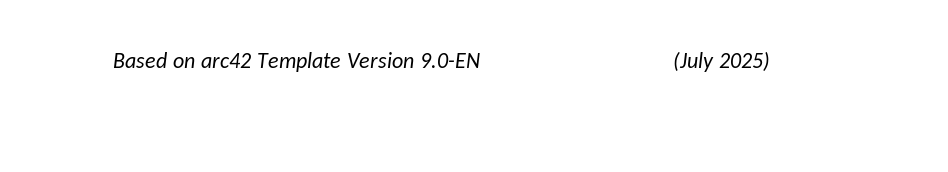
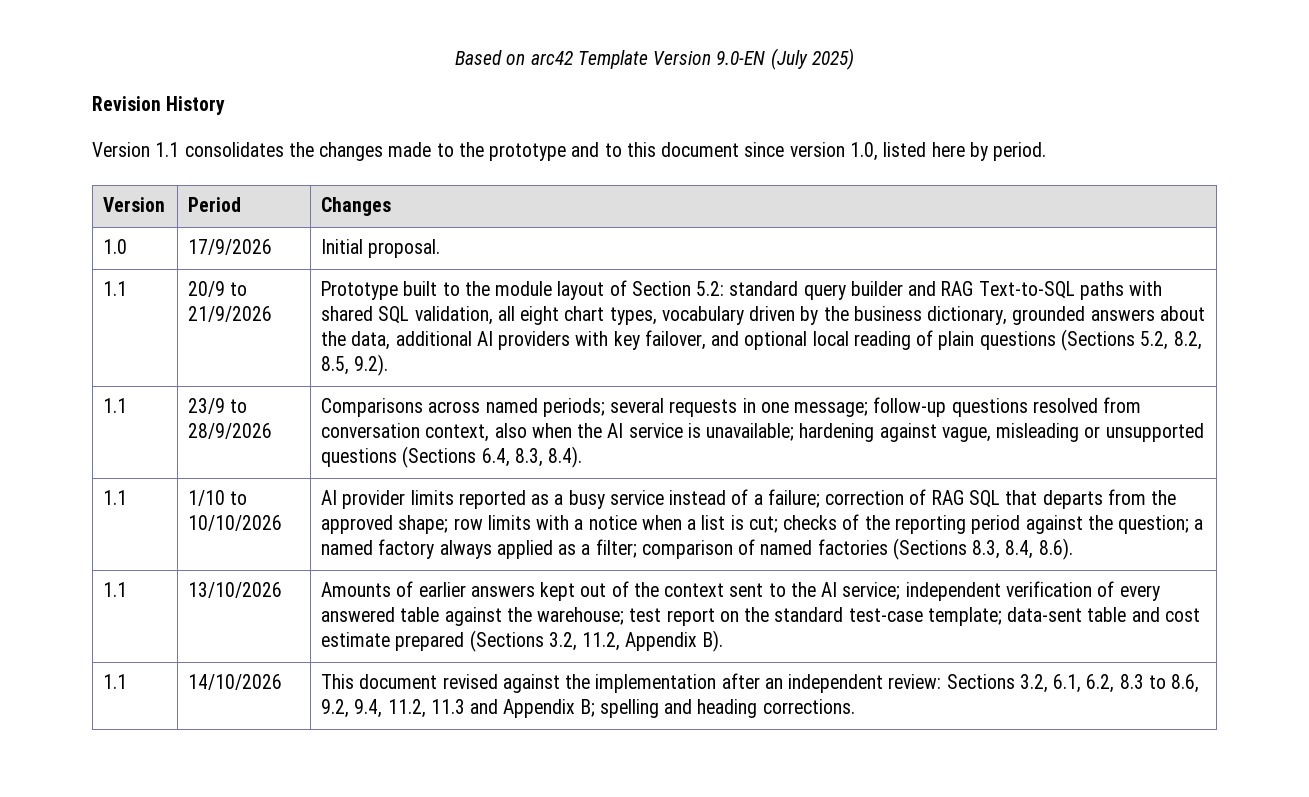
+ Revision History
+ Version 1.1 consolidates the changes made to the prototype and to this document since version 1.0, listed here by period.
+ Version | Period | Changes
+ 1.0 | 17/9/2026 | Initial proposal.
+ 1.1 | 20/9 to 21/9/2026 | Prototype built to the module layout of Section 5.2: standard query builder and RAG Text-to-SQL paths with shared SQL validation, all eight chart types, vocabulary driven by the business dictionary, grounded answers about the data, additional AI providers with key failover, and optional local reading of plain questions (Sections 5.2, 8.2, 8.5, 9.2).
+ 1.1 | 23/9 to 28/9/2026 | Comparisons across named periods; several requests in one message; follow-up questions resolved from conversation context, also when the AI service is unavailable; hardening against vague, misleading or unsupported questions (Sections 6.4, 8.3, 8.4).
+ 1.1 | 1/10 to 10/10/2026 | AI provider limits reported as a busy service instead of a failure; correction of RAG SQL that departs from the approved shape; row limits with a notice when a list is cut; checks of the reporting period against the question; a named factory always applied as a filter; comparison of named factories (Sections 8.3, 8.4, 8.6).
+ 1.1 | 13/10/2026 | Amounts of earlier answers kept out of the context sent to the AI service; independent verification of every answered table against the warehouse; test report on the standard test-case template; data-sent table and cost estimate prepared (Sections 3.2, 11.2, Appendix B).
+ 1.1 | 14/10/2026 | This document revised against the implementation after an independent review: Sections 3.2, 6.1, 6.2, 8.3 to 8.6, 9.2, 9.4, 11.2, 11.3 and Appendix B; spelling and heading corrections.

